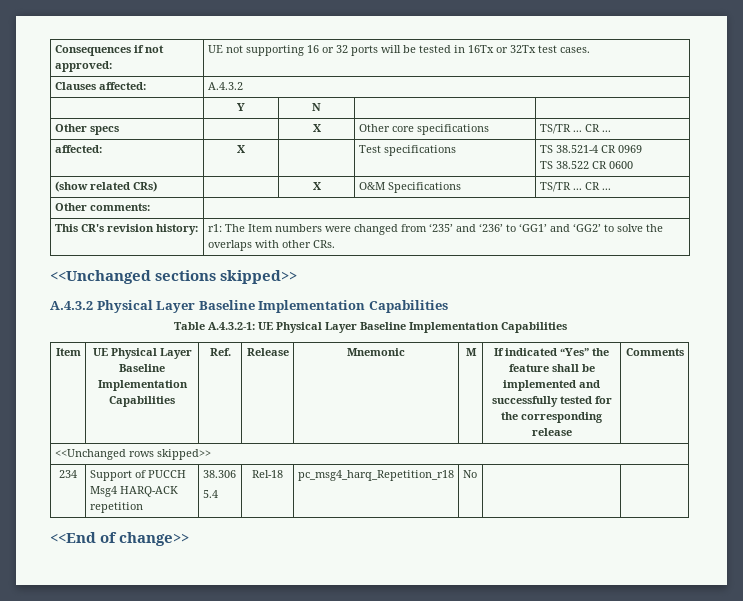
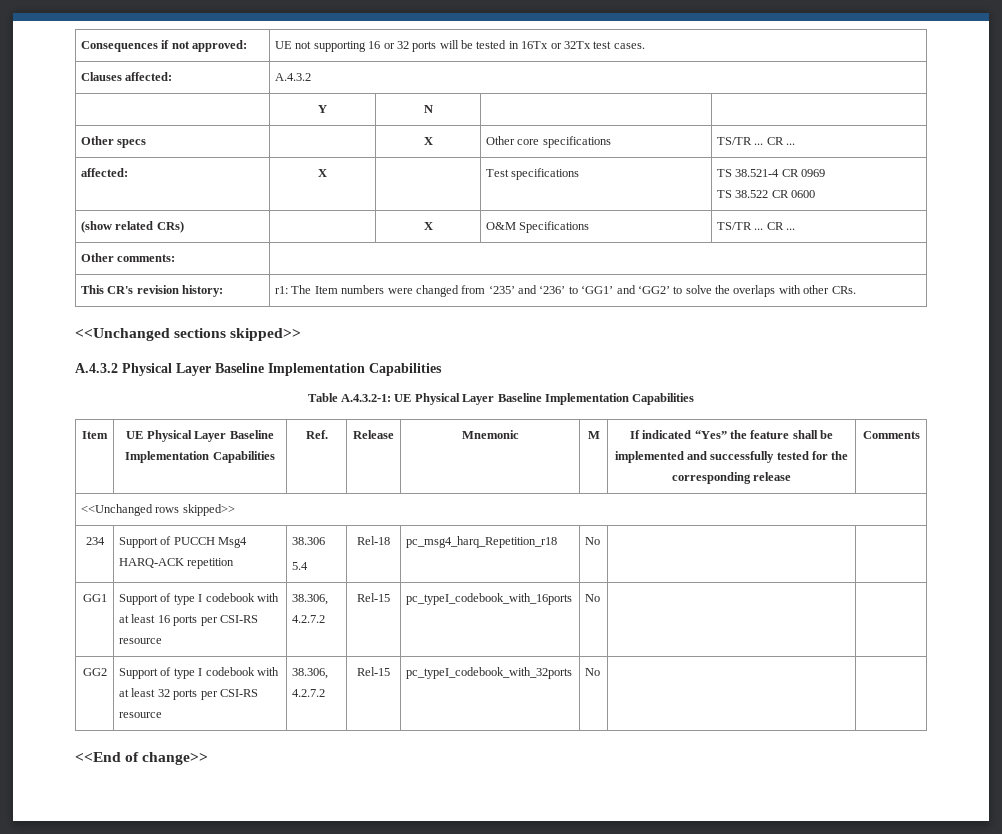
+ GG1 | Support of type I codebook with at least 16 ports per CSI-RS resource | 38.306, 4.2.7.2 | Rel-15 | pc_typeI_codebook_with_16ports | No | |
+ GG2 | Support of type I codebook with at least 32 ports per CSI-RS resource | 38.306, 4.2.7.2 | Rel-15 | pc_typeI_codebook_with_32ports | No | |

